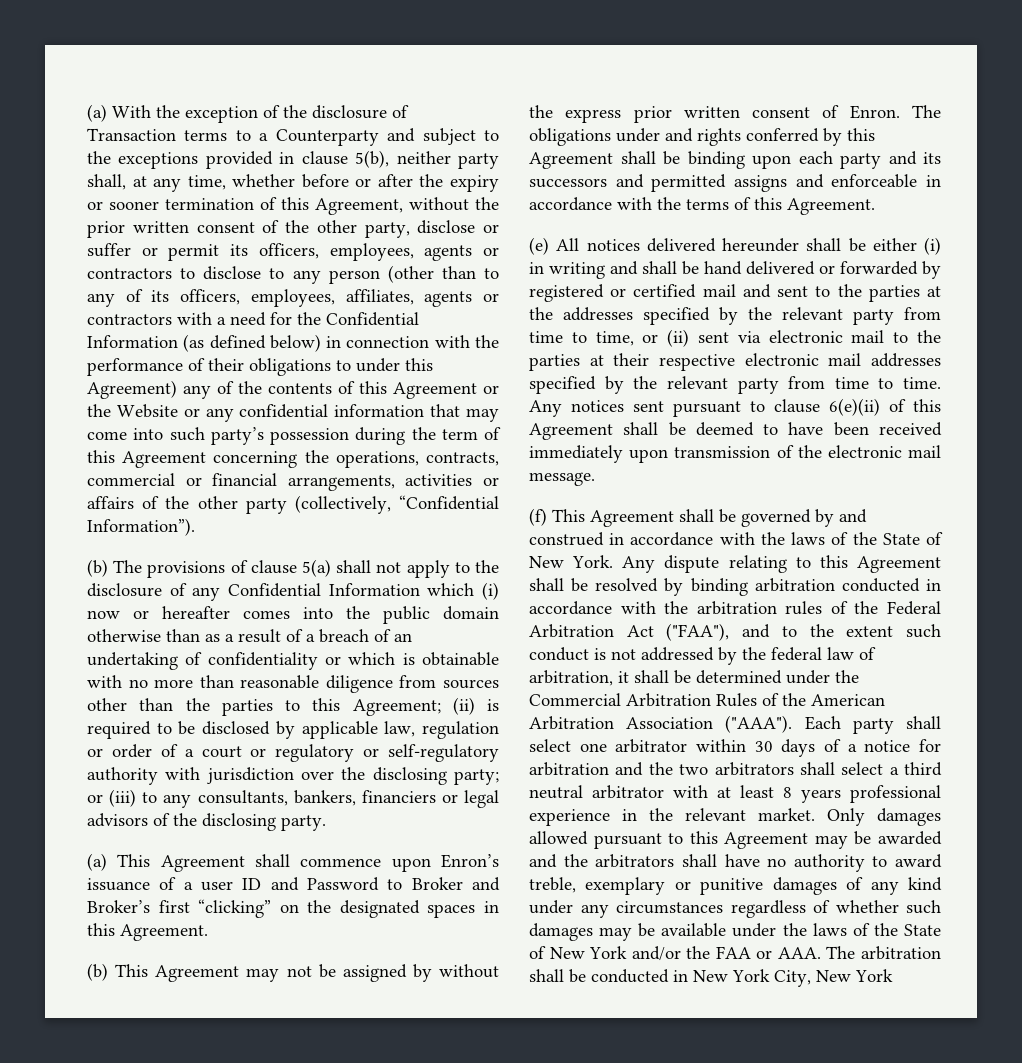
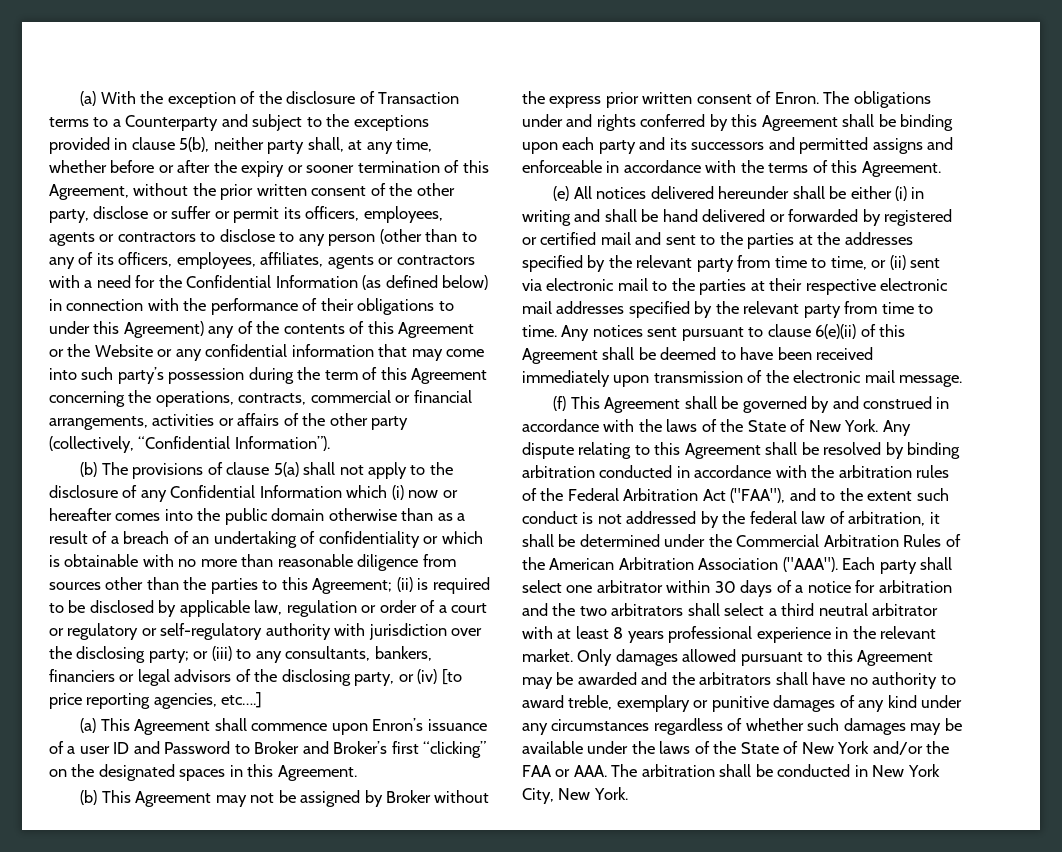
- or (iii) to any consultants, bankers, financiers or legal advisors of the disclosing party.
+ or (iii) to any consultants, bankers, financiers or legal advisors of the disclosing party, or (iv) [to price reporting agencies, etc….]
- (b) This Agreement may not be assigned by without the express prior written consent of Enron.
+ (b) This Agreement may not be assigned by Broker without the express prior written consent of Enron.
- Only damages allowed pursuant to this Agreement may be awarded and the arbitrators shall have no authority to award treble, exemplary or punitive damages of any kind under any circumstances regardless of whether such damages may be available under the laws of the State of New York and/or the FAA or AAA. The arbitration shall be conducted in New York City, New York
+ Only damages allowed pursuant to this Agreement may be awarded and the arbitrators shall have no authority to award treble, exemplary or punitive damages of any kind under any circumstances regardless of whether such damages may be available under the laws of the State of New York and/or the FAA or AAA. The arbitration shall be conducted in New York City, New York.

